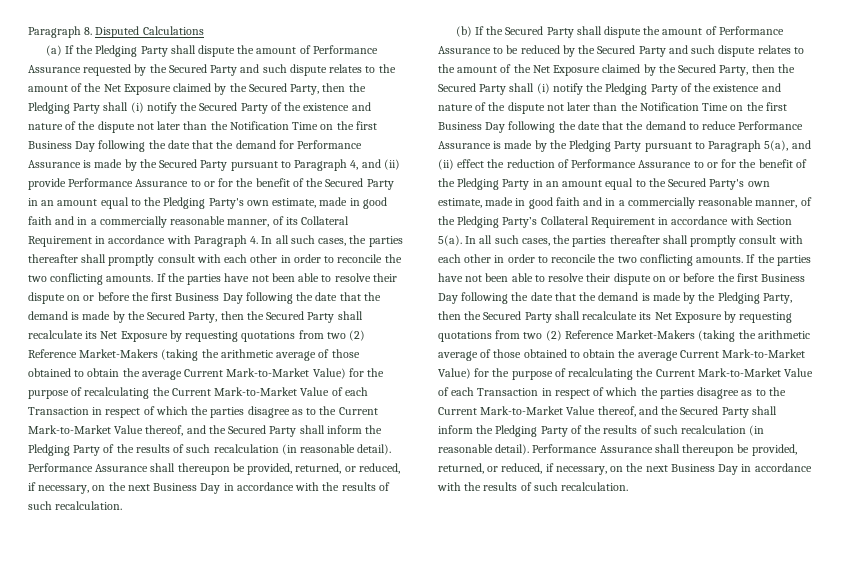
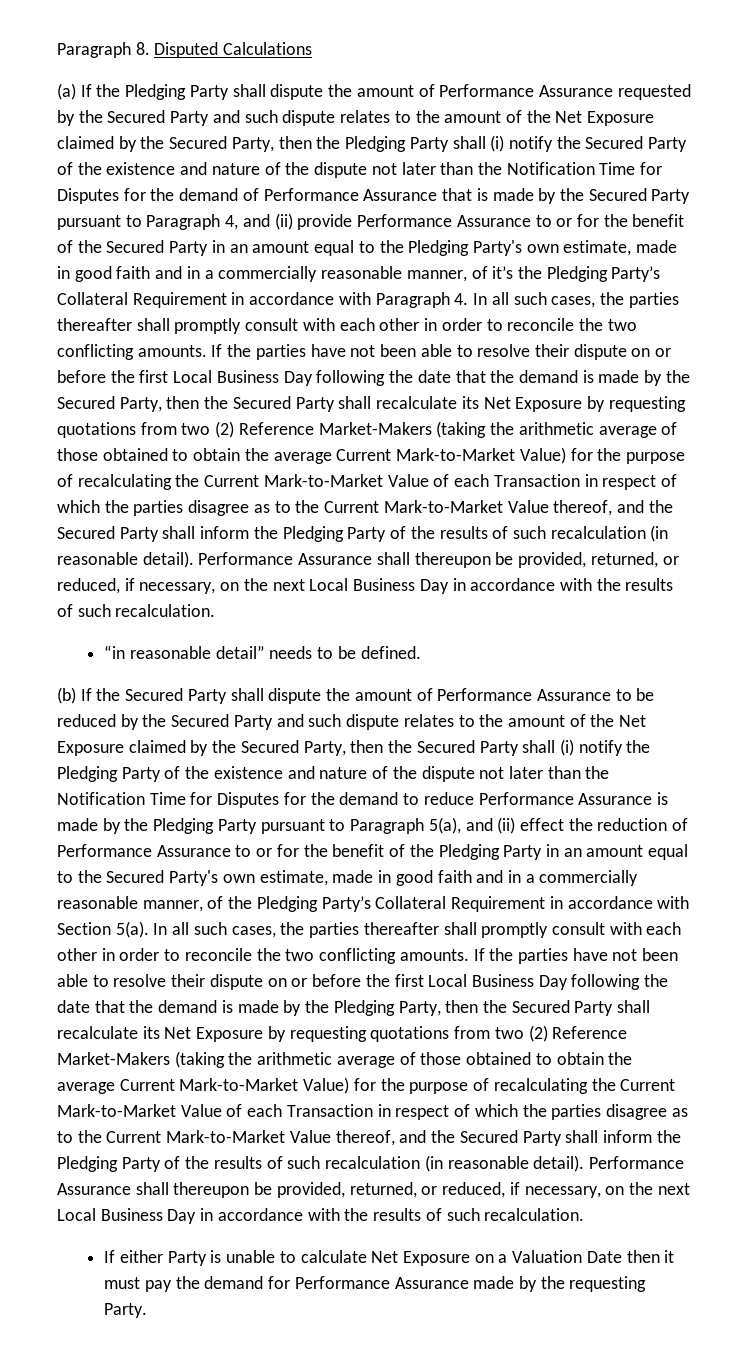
- (a) If the Pledging Party shall dispute the amount of Performance Assurance requested by the Secured Party and such dispute relates to the amount of the Net Exposure claimed by the Secured Party, then the Pledging Party shall (i) notify the Secured Party of the existence and nature of the dispute not later than the Notification Time on the first Business Day following the date that the demand for Performance Assurance is made by the Secured Party pursuant to Paragraph 4, and (ii) provide Performance Assurance to or for the benefit of the Secured Party in an amount equal to the Pledging Party's own estimate, made in good faith and in a commercially reasonable manner, of its Collateral Requirement in accordance with Paragraph 4. In all such cases, the parties thereafter shall promptly consult with each other in order to reconcile the two conflicting amounts.
+ (a) If the Pledging Party shall dispute the amount of Performance Assurance requested by the Secured Party and such dispute relates to the amount of the Net Exposure claimed by the Secured Party, then the Pledging Party shall (i) notify the Secured Party of the existence and nature of the dispute not later than the Notification Time for Disputes for the demand of Performance Assurance that is made by the Secured Party pursuant to Paragraph 4, and (ii) provide Performance Assurance to or for the benefit of the Secured Party in an amount equal to the Pledging Party's own estimate, made in good faith and in a commercially reasonable manner, of it’s the Pledging Party’s Collateral Requirement in accordance with Paragraph 4. In all such cases, the parties thereafter shall promptly consult with each other in order to reconcile the two conflicting amounts.
- If the parties have not been able to resolve their dispute on or before the first Business Day following the date that the demand is made by the Secured Party, then the Secured Party shall recalculate its Net Exposure by requesting quotations from two (2) Reference Market-Makers (taking the arithmetic average of those obtained to obtain the average Current Mark-to-Market Value) for the purpose of recalculating the Current Mark-to-Market Value of each Transaction in respect of which the parties disagree as to the Current Mark-to-Market Value thereof, and the Secured Party shall inform the Pledging Party of the results of such recalculation (in reasonable detail). Performance Assurance shall thereupon be provided, returned, or reduced, if necessary, on the next Business Day in accordance with the results of such recalculation.
+ If the parties have not been able to resolve their dispute on or before the first Local Business Day following the date that the demand is made by the Secured Party, then the Secured Party shall recalculate its Net Exposure by requesting quotations from two (2) Reference Market-Makers (taking the arithmetic average of those obtained to obtain the average Current Mark-to-Market Value) for the purpose of recalculating the Current Mark-to-Market Value of each Transaction in respect of which the parties disagree as to the Current Mark-to-Market Value thereof, and the Secured Party shall inform the Pledging Party of the results of such recalculation (in reasonable detail). Performance Assurance shall thereupon be provided, returned, or reduced, if necessary, on the next Local Business Day in accordance with the results of such recalculation.
+ “in reasonable detail” needs to be defined.
- (b) If the Secured Party shall dispute the amount of Performance Assurance to be reduced by the Secured Party and such dispute relates to the amount of the Net Exposure claimed by the Secured Party, then the Secured Party shall (i) notify the Pledging Party of the existence and nature of the dispute not later than the Notification Time on the first Business Day following the date that the demand to reduce Performance Assurance is made by the Pledging Party pursuant to Paragraph 5(a), and (ii) effect the reduction of Performance Assurance to or for the benefit of the Pledging Party in an amount equal to the Secured Party's own estimate, made in good faith and in a commercially reasonable manner, of the Pledging Party’s Collateral Requirement in accordance with Section 5(a).
+ (b) If the Secured Party shall dispute the amount of Performance Assurance to be reduced by the Secured Party and such dispute relates to the amount of the Net Exposure claimed by the Secured Party, then the Secured Party shall (i) notify the Pledging Party of the existence and nature of the dispute not later than the Notification Time for Disputes for the demand to reduce Performance Assurance is made by the Pledging Party pursuant to Paragraph 5(a), and (ii) effect the reduction of Performance Assurance to or for the benefit of the Pledging Party in an amount equal to the Secured Party's own estimate, made in good faith and in a commercially reasonable manner, of the Pledging Party’s Collateral Requirement in accordance with Section 5(a).
- If the parties have not been able to resolve their dispute on or before the first Business Day following the date that the demand is made by the Pledging Party, then the Secured Party shall recalculate its Net Exposure by requesting quotations from two (2) Reference Market-Makers (taking the arithmetic average of those obtained to obtain the average Current Mark-to-Market Value) for the purpose of recalculating the Current Mark-to-Market Value of each Transaction in respect of which the parties disagree as to the Current Mark-to-Market Value thereof, and the Secured Party shall inform the Pledging Party of the results of such recalculation (in reasonable detail). Performance Assurance shall thereupon be provided, returned, or reduced, if necessary, on the next Business Day in accordance with the results of such recalculation.
+ If the parties have not been able to resolve their dispute on or before the first Local Business Day following the date that the demand is made by the Pledging Party, then the Secured Party shall recalculate its Net Exposure by requesting quotations from two (2) Reference Market-Makers (taking the arithmetic average of those obtained to obtain the average Current Mark-to-Market Value) for the purpose of recalculating the Current Mark-to-Market Value of each Transaction in respect of which the parties disagree as to the Current Mark-to-Market Value thereof, and the Secured Party shall inform the Pledging Party of the results of such recalculation (in reasonable detail). Performance Assurance shall thereupon be provided, returned, or reduced, if necessary, on the next Local Business Day in accordance with the results of such recalculation.
+ If either Party is unable to calculate Net Exposure on a Valuation Date then it must pay the demand for Performance Assurance made by the requesting Party.

